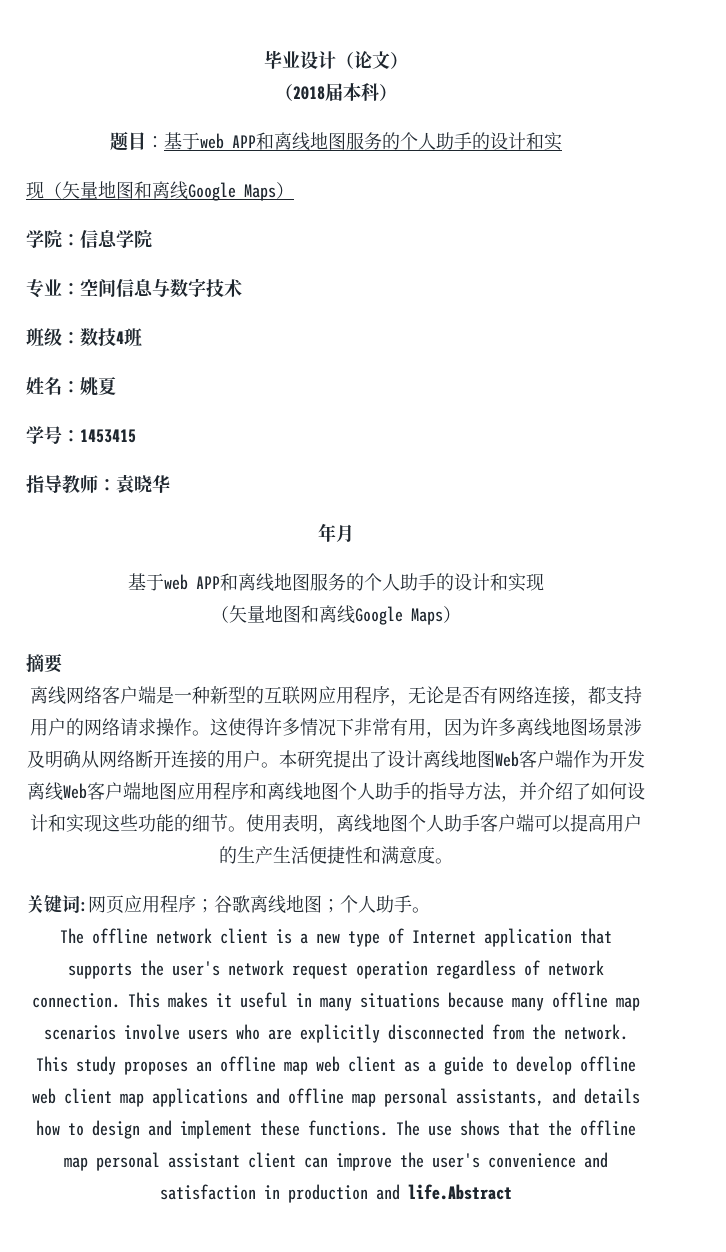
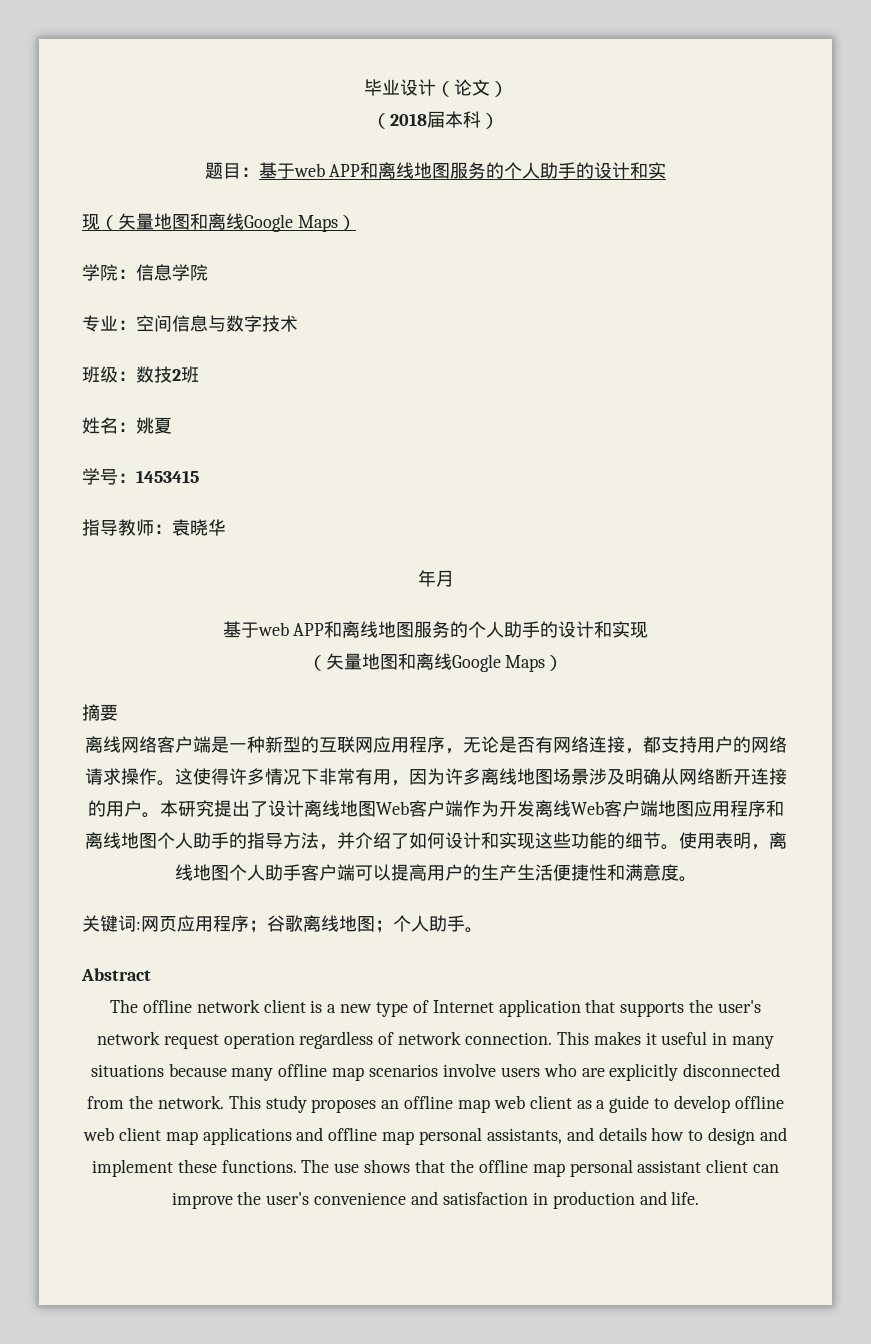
- 班级：数技4班
+ 班级：数技2班
+ Abstract
- The use shows that the offline map personal assistant client can improve the user's convenience and satisfaction in production and life.Abstract
+ The use shows that the offline map personal assistant client can improve the user's convenience and satisfaction in production and life.

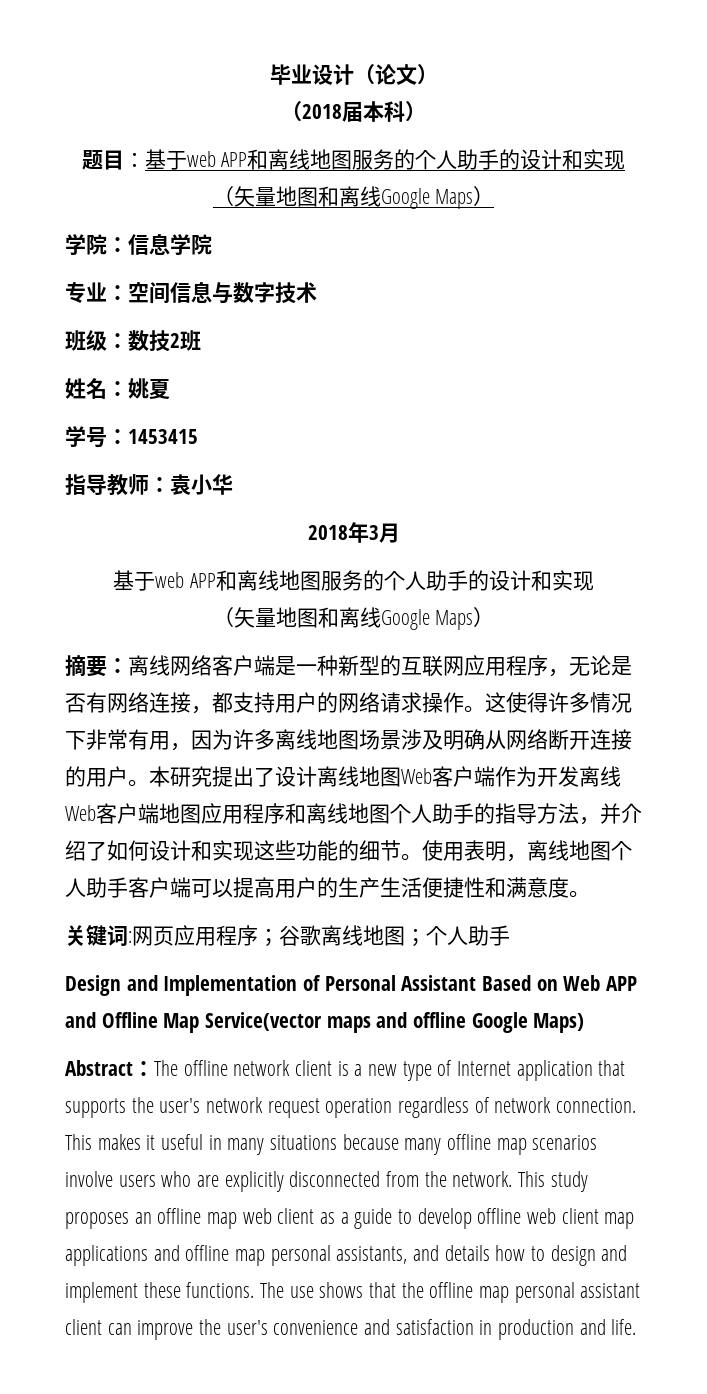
- 题目：基于web APP和离线地图服务的个人助手的设计和实
- 现（矢量地图和离线Google Maps）
+ 题目：基于web APP和离线地图服务的个人助手的设计和实现（矢量地图和离线Google Maps）
- 指导教师：袁晓华
+ 指导教师：袁小华
- 年月
+ 2018年3月
- 摘要
- 离线网络客户端是一种新型的互联网应用程序，无论是否有网络连接，都支持用户的网络请求操作。
+ 摘要：离线网络客户端是一种新型的互联网应用程序，无论是否有网络连接，都支持用户的网络请求操作。
- 关键词:网页应用程序；谷歌离线地图；个人助手。
+ 关键词:网页应用程序；谷歌离线地图；个人助手
+ Design and Implementation of Personal Assistant Based on Web APP and Offline Map Service(vector maps and offline Google Maps)
- Abstract
- The offline network client is a new type of Internet application that supports the user's network request operation regardless of network connection.
+ Abstract：The offline network client is a new type of Internet application that supports the user's network request operation regardless of network connection.

